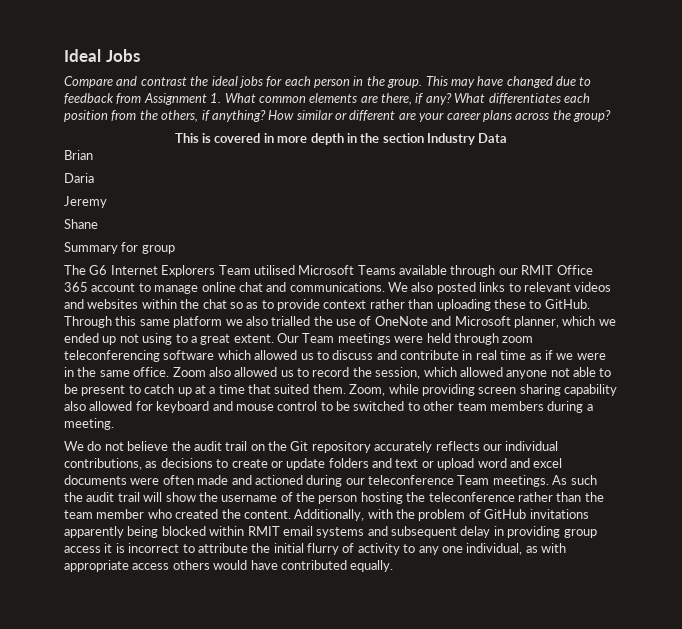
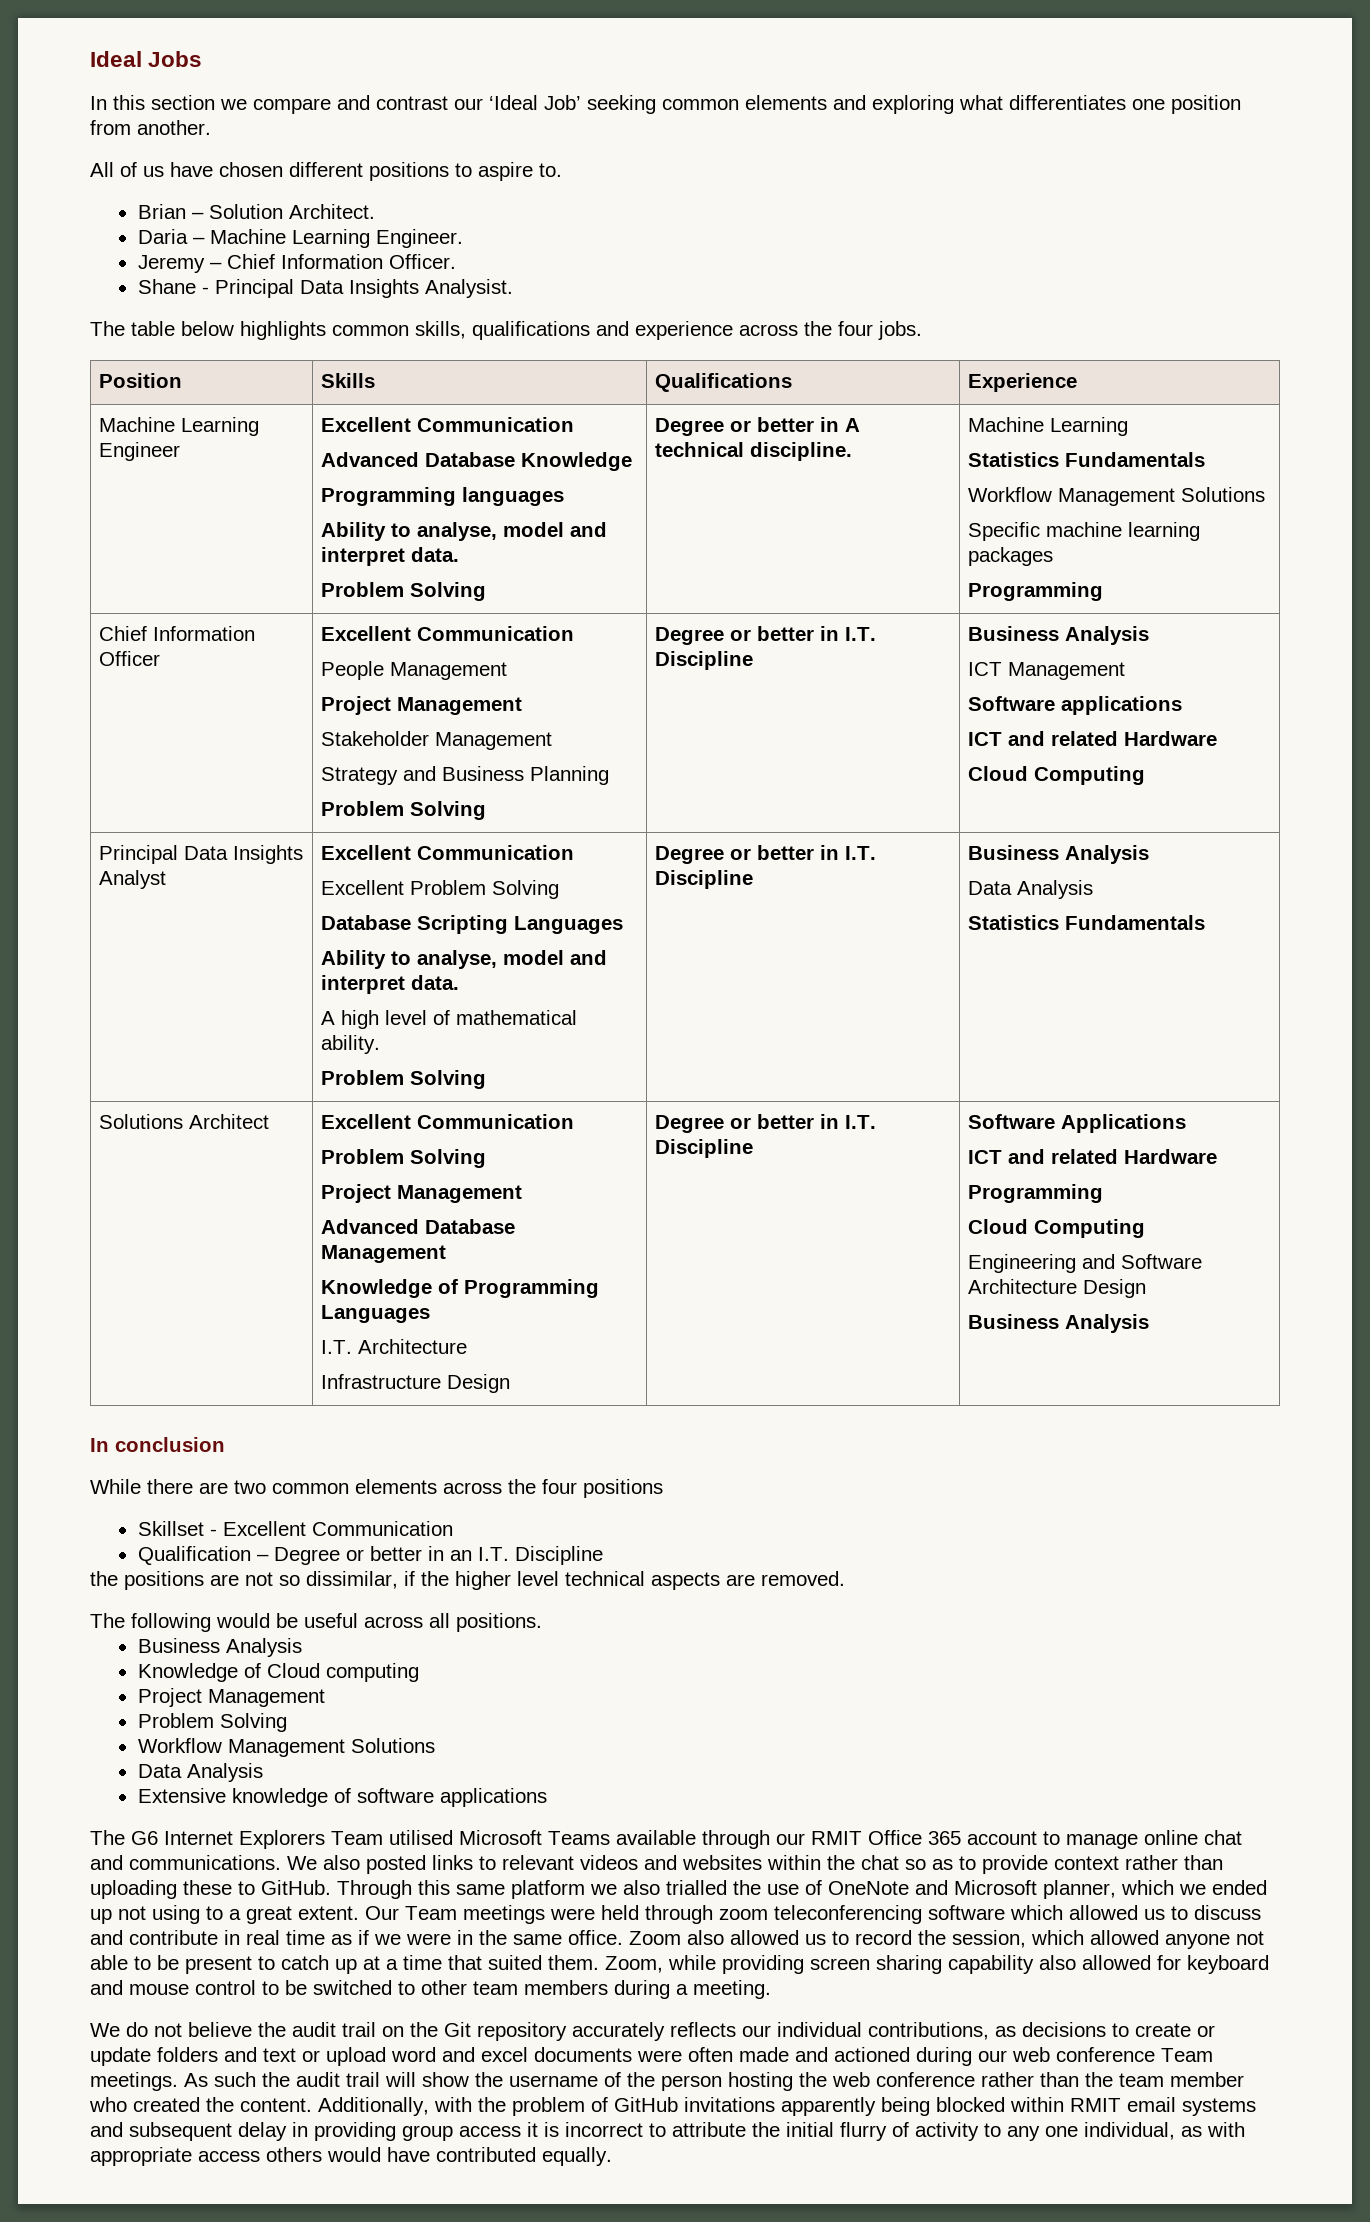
- Compare and contrast the ideal jobs for each person in the group. This may have changed due to feedback from Assignment 1. What common elements are there, if any? What differentiates each position from the others, if anything? How similar or different are your career plans across the group?
- This is covered in more depth in the section Industry Data
- Brian
- Daria
- Jeremy
- Shane
- Summary for group
+ In this section we compare and contrast our ‘Ideal Job’ seeking common elements and exploring what differentiates one position from another.
+ All of us have chosen different positions to aspire to.
+ Brian – Solution Architect.
+ Daria – Machine Learning Engineer.
+ Jeremy – Chief Information Officer.
+ Shane - Principal Data Insights Analysist.
+ The table below highlights common skills, qualifications and experience across the four jobs.
+ Position | Skills | Qualifications | Experience
+ Machine Learning Engineer | Excellent Communication
+ Advanced Database Knowledge
+ Programming languages
+ Ability to analyse, model and interpret data.
+ Problem Solving | Degree or better in A technical discipline. | Machine Learning
+ Statistics Fundamentals
+ Workflow Management Solutions
+ Specific machine learning packages
+ Programming
+ Chief Information Officer | Excellent Communication
+ People Management
+ Project Management
+ Stakeholder Management
+ Strategy and Business Planning
+ Problem Solving | Degree or better in I.T. Discipline | Business Analysis
+ ICT Management
+ Software applications
+ ICT and related Hardware
+ Cloud Computing
+ Principal Data Insights Analyst | Excellent Communication
+ Excellent Problem Solving
+ Database Scripting Languages
+ Ability to analyse, model and interpret data.
+ A high level of mathematical ability.
+ Problem Solving | Degree or better in I.T. Discipline | Business Analysis
+ Data Analysis
+ Statistics Fundamentals
+ Solutions Architect | Excellent Communication
+ Problem Solving
+ Project Management
+ Advanced Database Management
+ Knowledge of Programming Languages
+ I.T. Architecture
+ Infrastructure Design | Degree or better in I.T. Discipline | Software Applications
+ ICT and related Hardware
+ Programming
+ Cloud Computing
+ Engineering and Software Architecture Design
+ Business Analysis
+ In conclusion
+ While there are two common elements across the four positions
+ Skillset - Excellent Communication
+ Qualification – Degree or better in an I.T. Discipline
+ the positions are not so dissimilar, if the higher level technical aspects are removed.
+ The following would be useful across all positions.
+ Business Analysis
+ Knowledge of Cloud computing
+ Project Management
+ Problem Solving
+ Workflow Management Solutions
+ Data Analysis
+ Extensive knowledge of software applications
- We do not believe the audit trail on the Git repository accurately reflects our individual contributions, as decisions to create or update folders and text or upload word and excel documents were often made and actioned during our teleconference Team meetings.
+ We do not believe the audit trail on the Git repository accurately reflects our individual contributions, as decisions to create or update folders and text or upload word and excel documents were often made and actioned during our web conference Team meetings.
- As such the audit trail will show the username of the person hosting the teleconference rather than the team member who created the content.
+ As such the audit trail will show the username of the person hosting the web conference rather than the team member who created the content.

